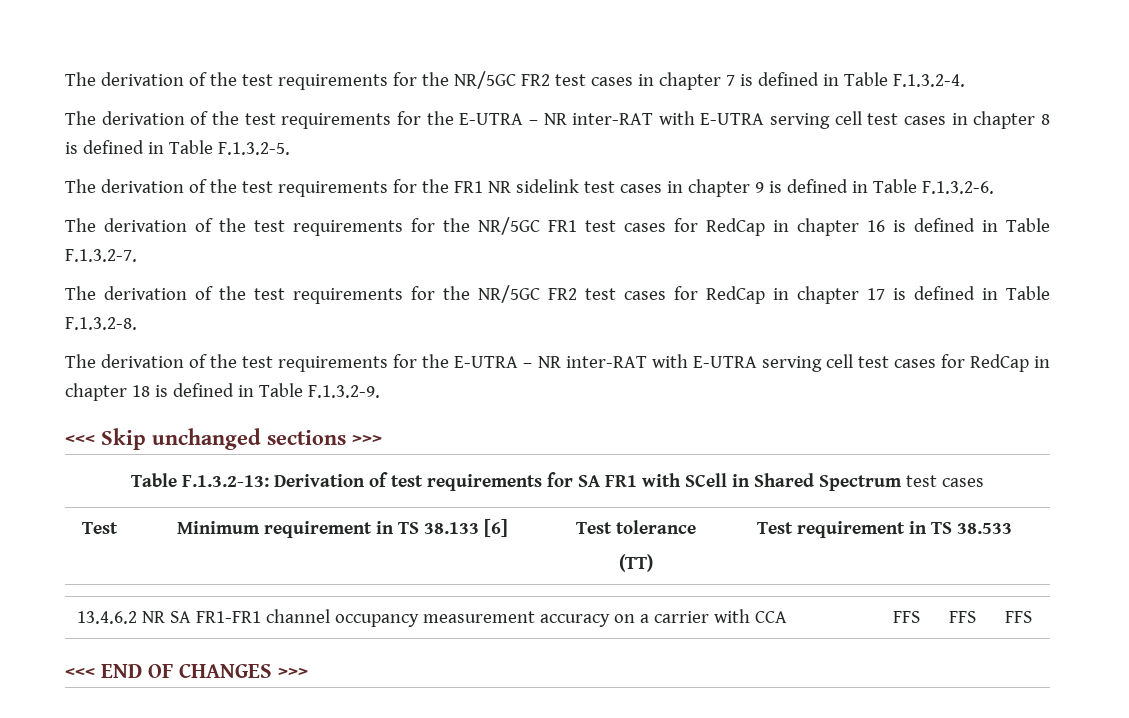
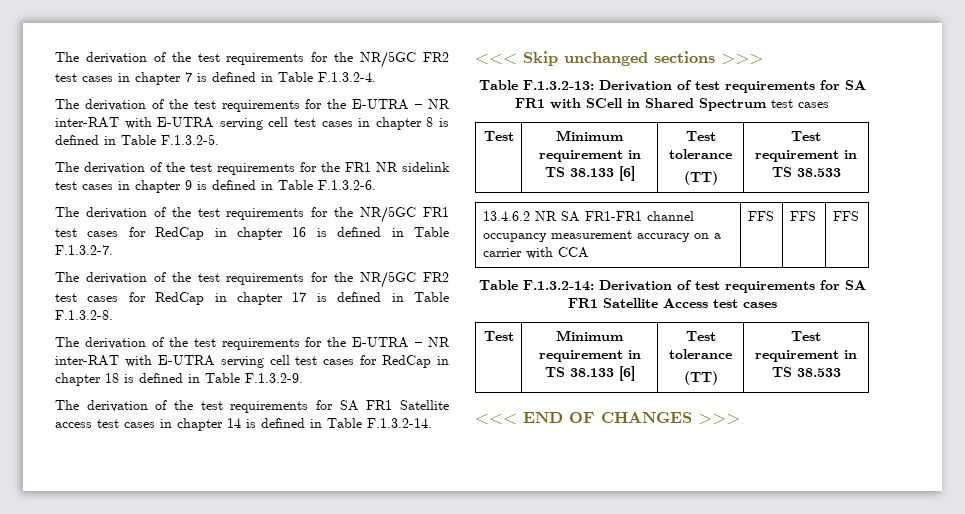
+ The derivation of the test requirements for SA FR1 Satellite access test cases in chapter 14 is defined in Table F.1.3.2-14.
+ Table F.1.3.2-14: Derivation of test requirements for SA FR1 Satellite Access test cases
+ Test | Minimum requirement in TS 38.133 [6] | Test tolerance
+ (TT) | Test requirement in TS 38.533

